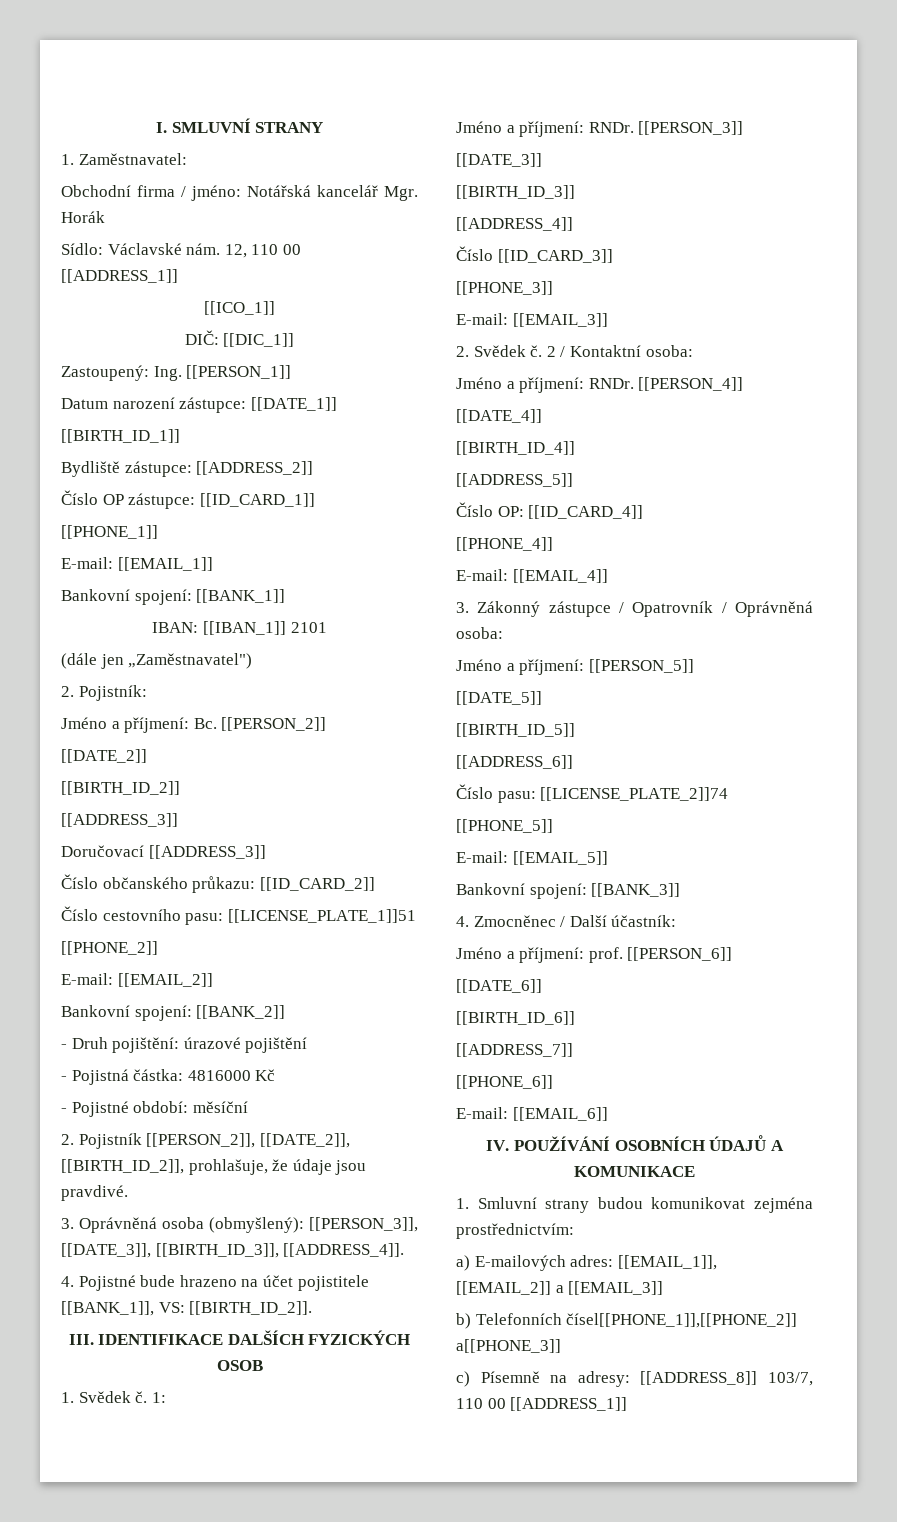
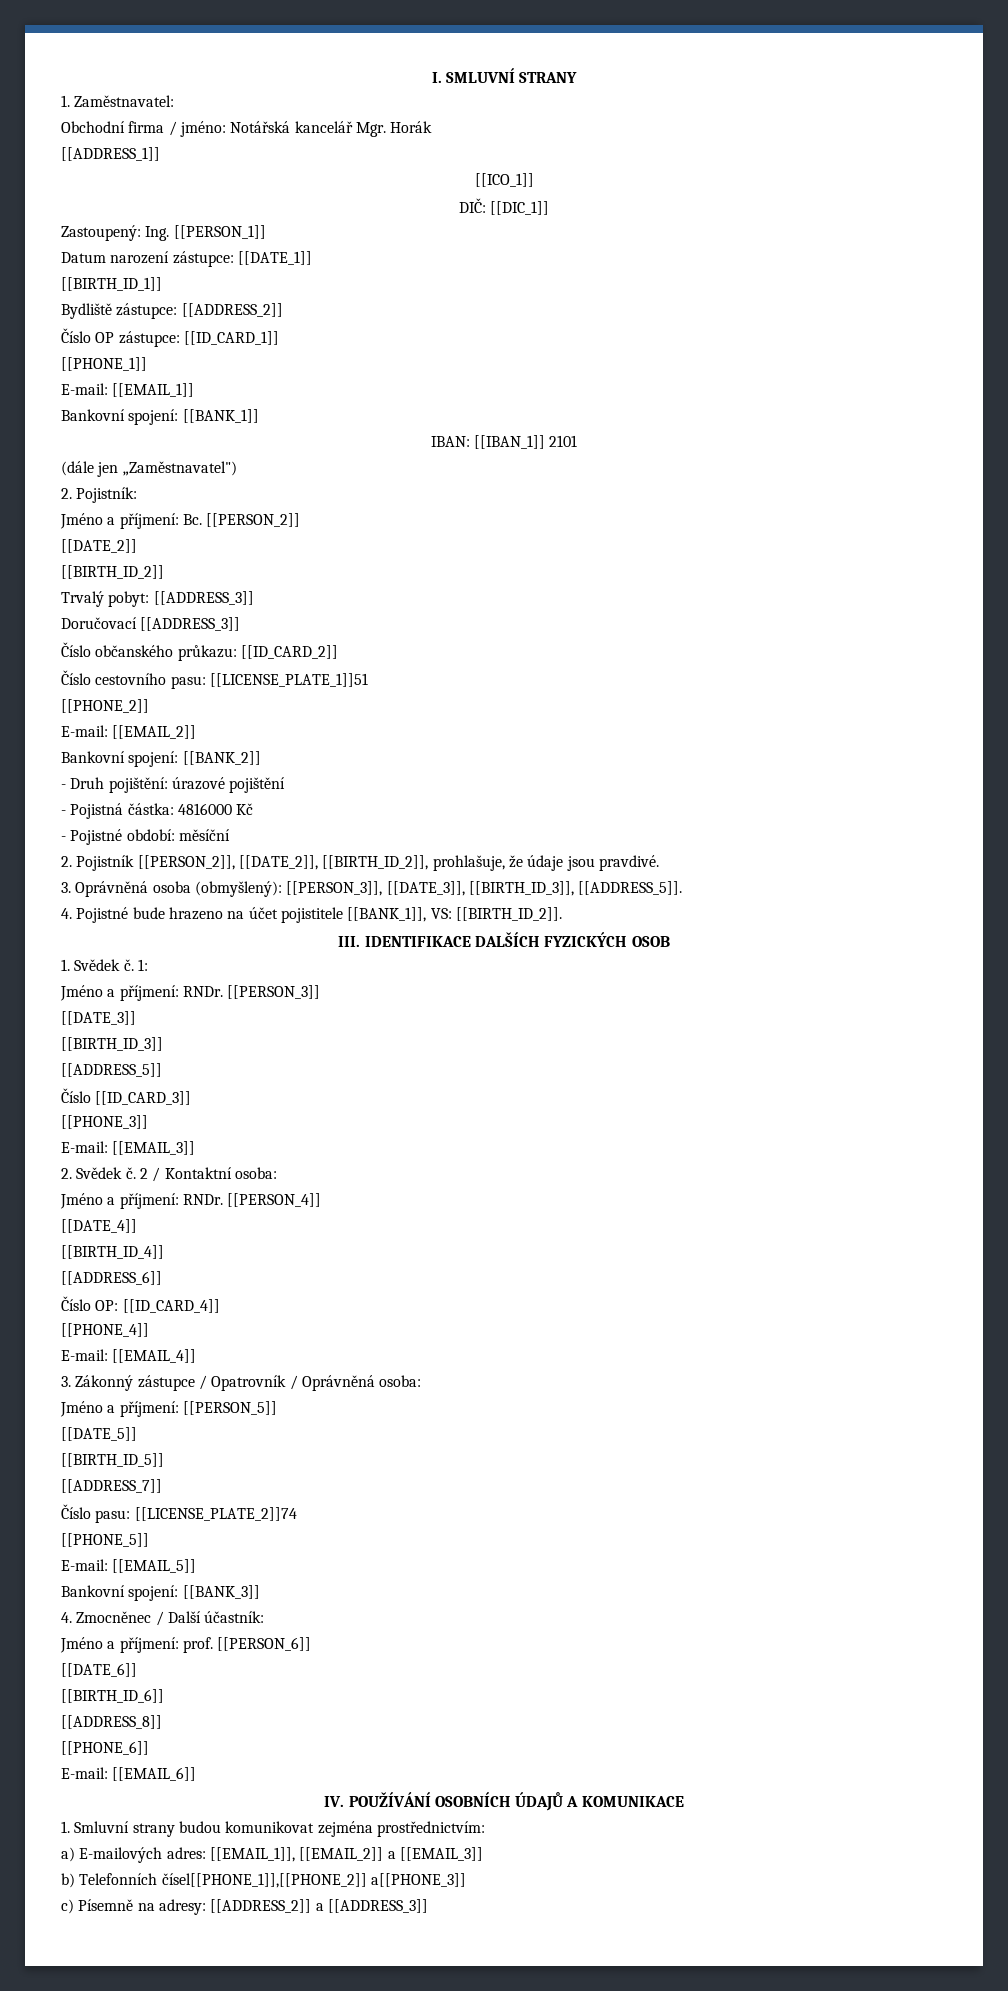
- Sídlo: Václavské nám. 12, 110 00 [[ADDRESS_1]]
+ [[ADDRESS_1]]
  [[BIRTH_ID_2]]
- [[ADDRESS_3]]
+ Trvalý pobyt: [[ADDRESS_3]]
- 3. Oprávněná osoba (obmyšlený): [[PERSON_3]], [[DATE_3]], [[BIRTH_ID_3]], [[ADDRESS_4]].
+ 3. Oprávněná osoba (obmyšlený): [[PERSON_3]], [[DATE_3]], [[BIRTH_ID_3]], [[ADDRESS_5]].
- [[ADDRESS_4]]
+ [[ADDRESS_5]]
- [[ADDRESS_5]]
+ [[ADDRESS_6]]
- [[ADDRESS_6]]
+ [[ADDRESS_7]]
- [[ADDRESS_7]]
+ [[ADDRESS_8]]
- c) Písemně na adresy: [[ADDRESS_8]] 103/7, 110 00 [[ADDRESS_1]]
+ c) Písemně na adresy: [[ADDRESS_2]] a [[ADDRESS_3]]

